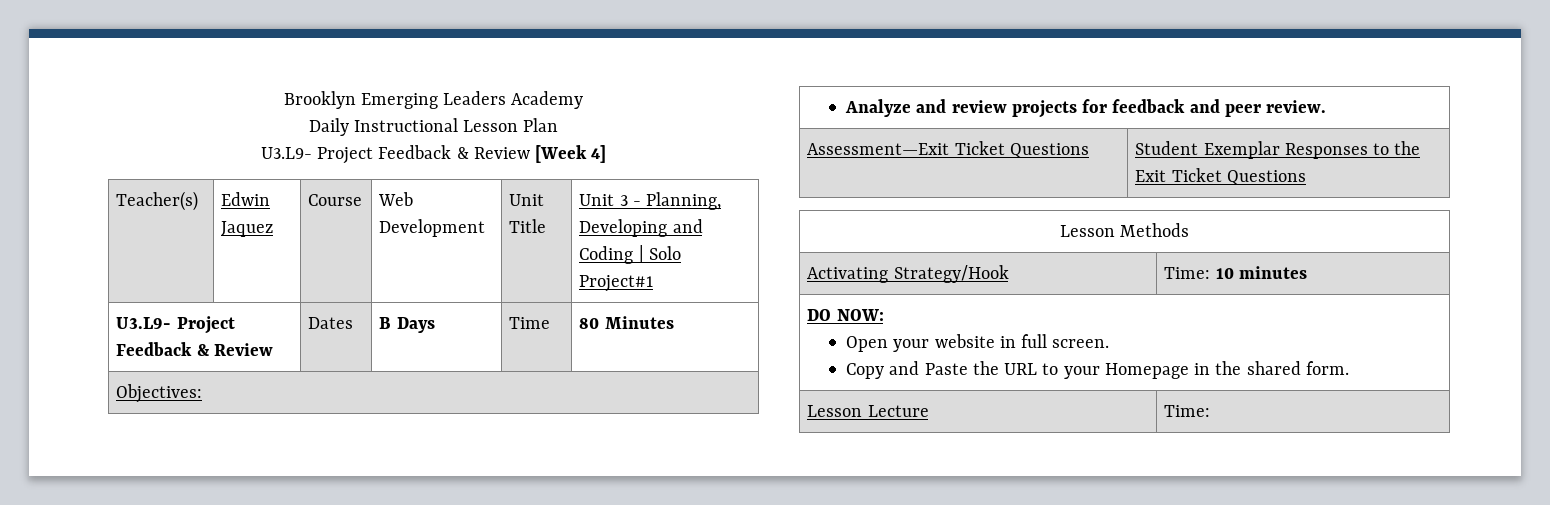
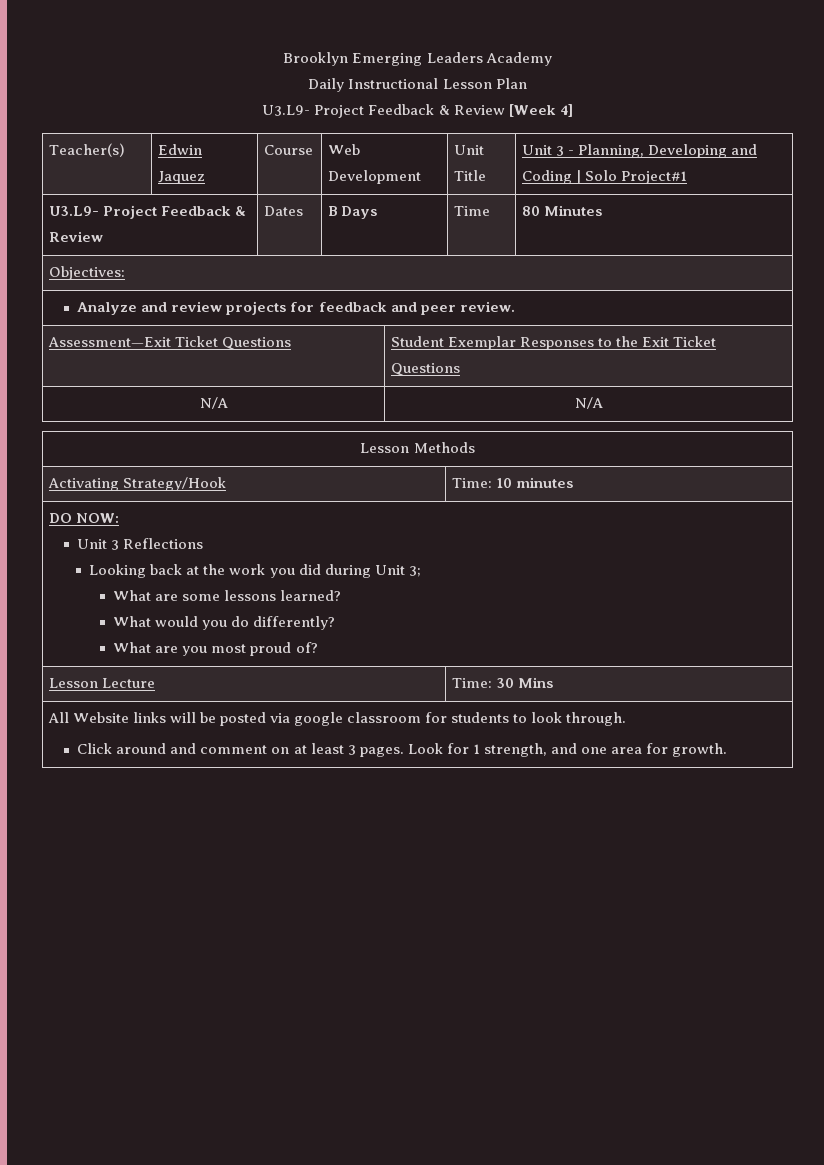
+ N/A | N/A
  DO NOW:
- Open your website in full screen.
- Copy and Paste the URL to your Homepage in the shared form.
- Lesson Lecture | Time:
+ Unit 3 Reflections
+ Looking back at the work you did during Unit 3;
+ What are some lessons learned?
+ What would you do differently?
+ What are you most proud of?
+ Lesson Lecture | Time: 30 Mins
+ All Website links will be posted via google classroom for students to look through.
+ Click around and comment on at least 3 pages. Look for 1 strength, and one area for growth.

